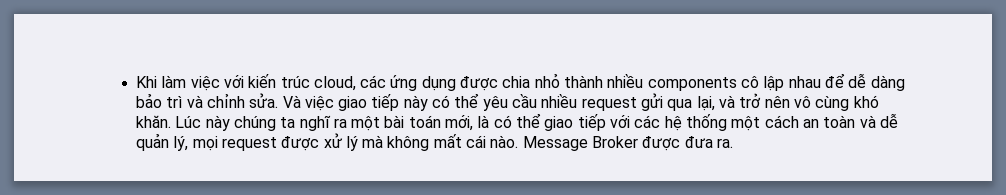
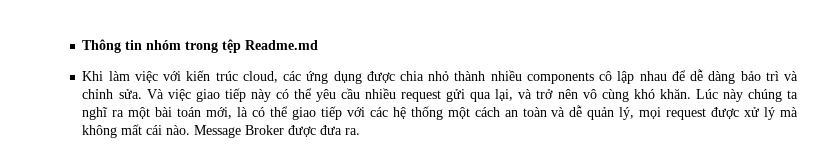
+ Thông tin nhóm trong tệp Readme.md

